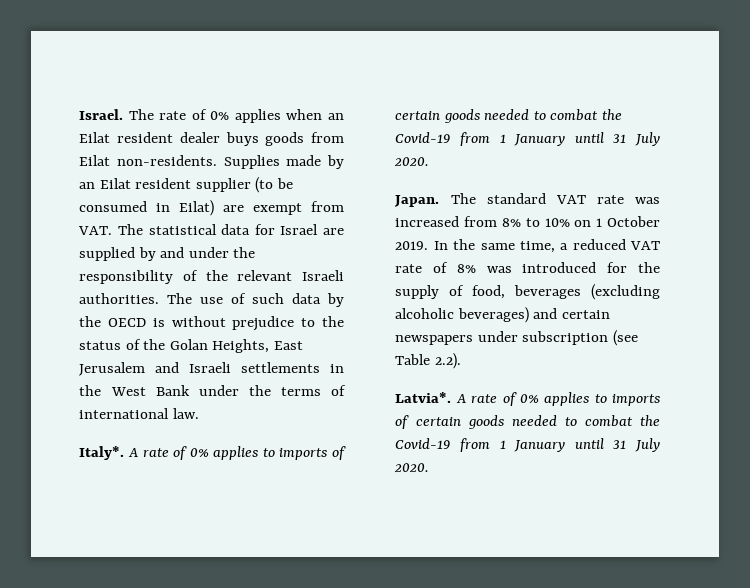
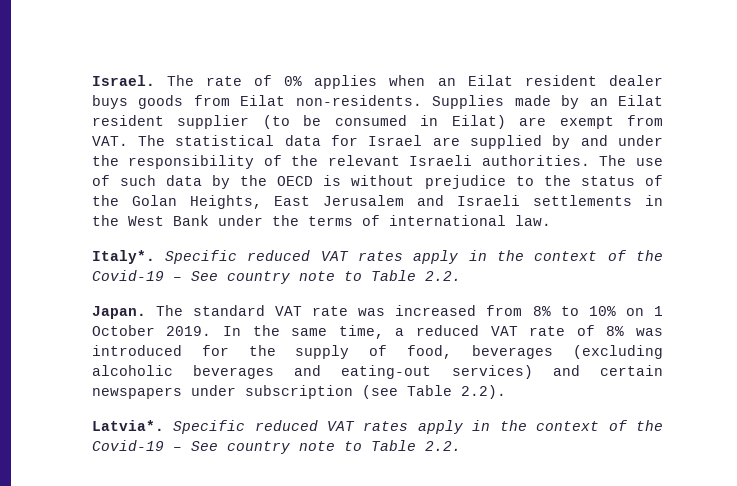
- Italy*. A rate of 0% applies to imports of certain goods needed to combat the Covid-19 from 1 January until 31 July 2020.
+ Italy*. Specific reduced VAT rates apply in the context of the Covid-19 – See country note to Table 2.2.
- In the same time, a reduced VAT rate of 8% was introduced for the supply of food, beverages (excluding alcoholic beverages) and certain newspapers under subscription (see Table 2.2).
+ In the same time, a reduced VAT rate of 8% was introduced for the supply of food, beverages (excluding alcoholic beverages and eating-out services) and certain newspapers under subscription (see Table 2.2).
- Latvia*. A rate of 0% applies to imports of certain goods needed to combat the Covid-19 from 1 January until 31 July 2020.
+ Latvia*. Specific reduced VAT rates apply in the context of the Covid-19 – See country note to Table 2.2.

